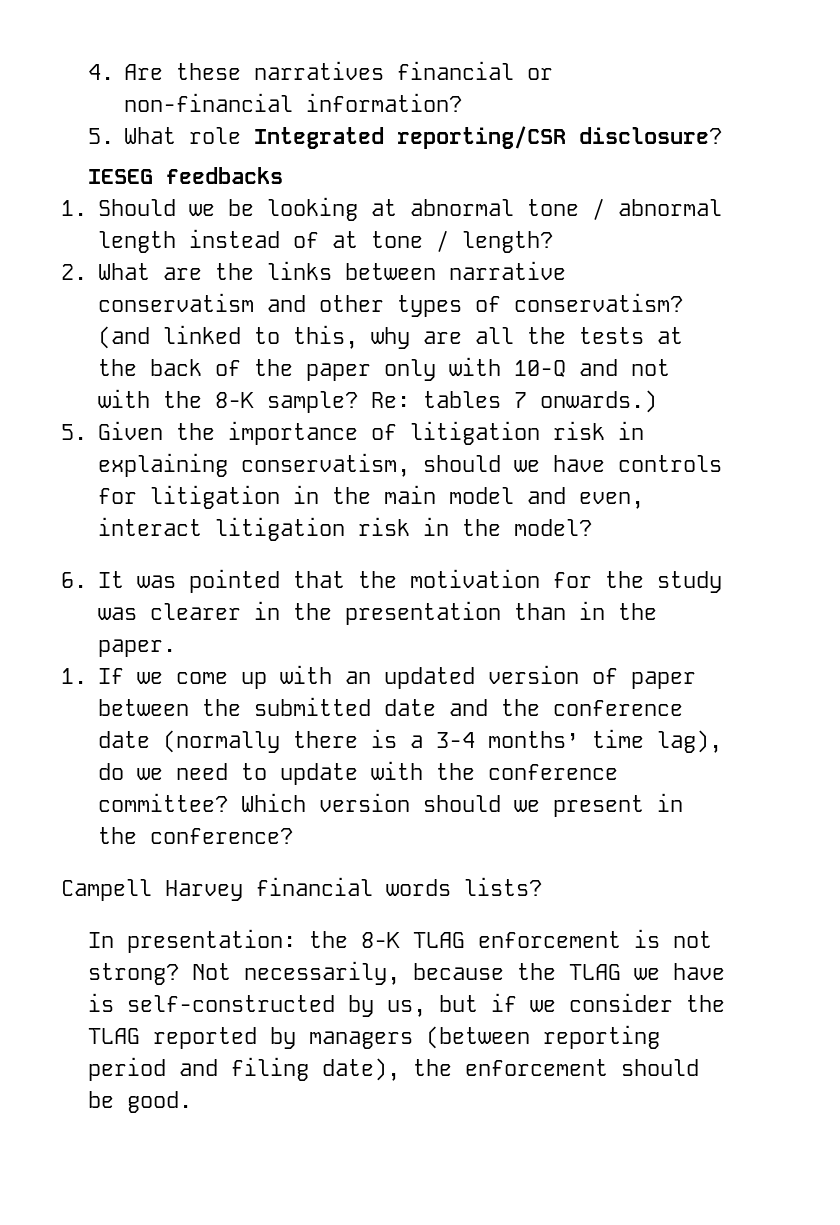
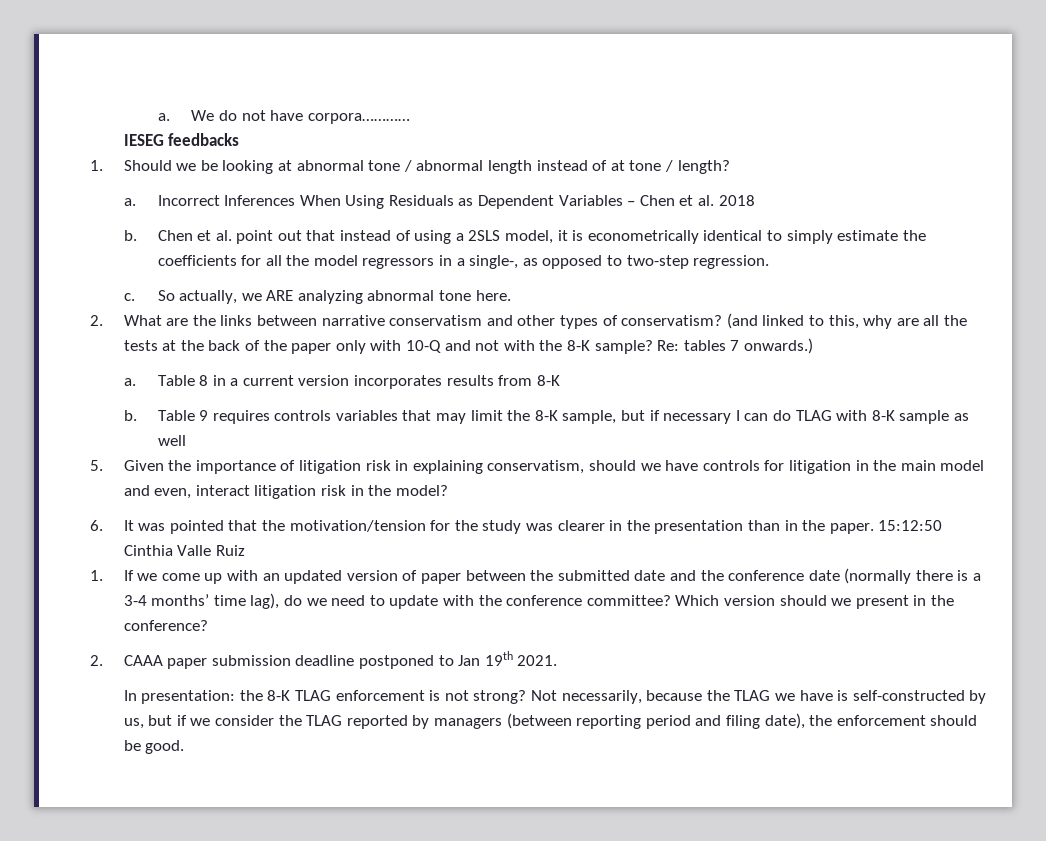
- 4. Are these narratives financial or non-financial information?
- 5. What role Integrated reporting/CSR disclosure?
+ a. We do not have corpora…………
+ a. Incorrect Inferences When Using Residuals as Dependent Variables – Chen et al. 2018
+ b. Chen et al. point out that instead of using a 2SLS model, it is econometrically identical to simply estimate the coefficients for all the model regressors in a single-, as opposed to two-step regression.
+ c. So actually, we ARE analyzing abnormal tone here.
+ a. Table 8 in a current version incorporates results from 8-K
+ b. Table 9 requires controls variables that may limit the 8-K sample, but if necessary I can do TLAG with 8-K sample as well
- 6. It was pointed that the motivation for the study was clearer in the presentation than in the paper.
+ 6. It was pointed that the motivation/tension for the study was clearer in the presentation than in the paper. 15:12:50 Cinthia Valle Ruiz
- Campell Harvey financial words lists?
+ 2. CAAA paper submission deadline postponed to Jan 19th 2021.

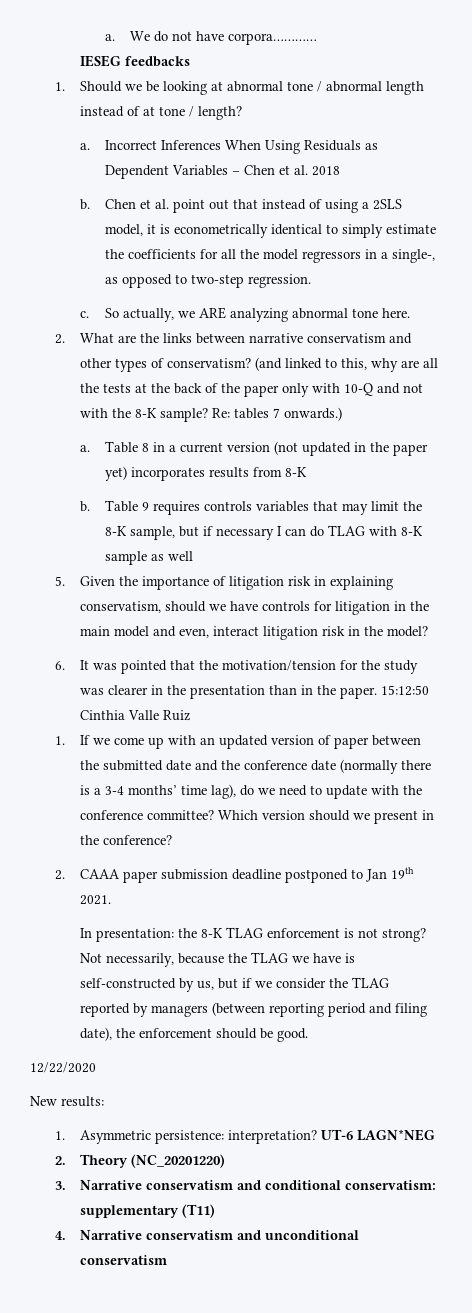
- Table 8 in a current version incorporates results from 8-K
+ Table 8 in a current version (not updated in the paper yet) incorporates results from 8-K
+ 12/22/2020
+ New results:
+ 1. Asymmetric persistence: interpretation? UT-6 LAGN*NEG
+ 2. Theory (NC_20201220)
+ 3. Narrative conservatism and conditional conservatism: supplementary (T11)
+ 4. Narrative conservatism and unconditional conservatism

